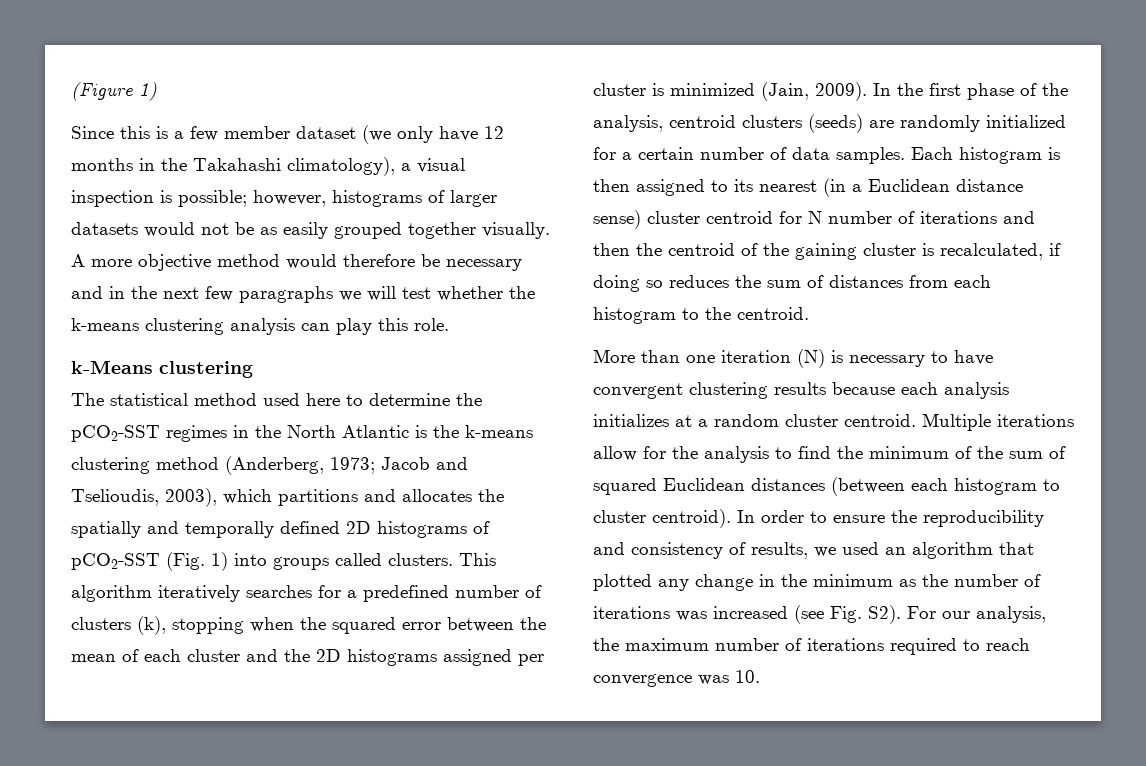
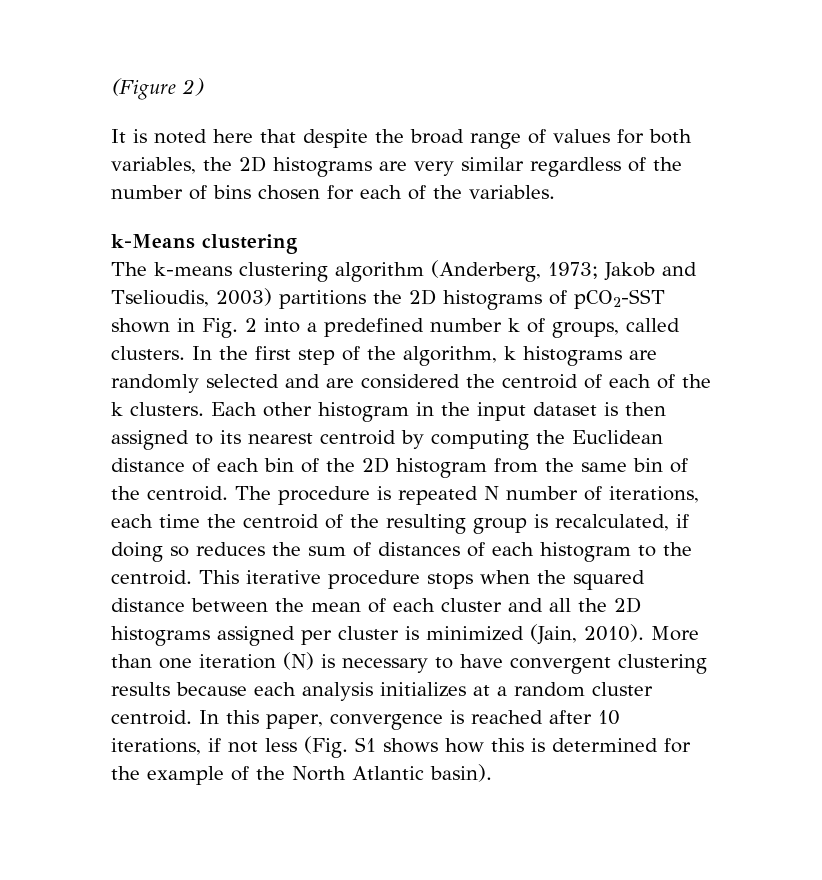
- (Figure 1)
- Since this is a few member dataset (we only have 12 months in the Takahashi climatology), a visual inspection is possible; however, histograms of larger datasets would not be as easily grouped together visually. A more objective method would therefore be necessary and in the next few paragraphs we will test whether the k-means clustering analysis can play this role.
+ (Figure 2)
+ It is noted here that despite the broad range of values for both variables, the 2D histograms are very similar regardless of the number of bins chosen for each of the variables.
  k-Means clustering
- The statistical method used here to determine the pCO2-SST regimes in the North Atlantic is the k-means clustering method (Anderberg, 1973; Jacob and Tselioudis, 2003), which partitions and allocates the spatially and temporally defined 2D histograms of pCO2-SST (Fig. 1) into groups called clusters. This algorithm iteratively searches for a predefined number of clusters (k), stopping when the squared error between the mean of each cluster and the 2D histograms assigned per cluster is minimized (Jain, 2009).
+ The k-means clustering algorithm (Anderberg, 1973; Jakob and Tselioudis, 2003) partitions the 2D histograms of pCO2-SST shown in Fig. 2 into a predefined number k of groups, called clusters.
- In the first phase of the analysis, centroid clusters (seeds) are randomly initialized for a certain number of data samples. Each histogram is then assigned to its nearest (in a Euclidean distance sense) cluster centroid for N number of iterations and then the centroid of the gaining cluster is recalculated, if doing so reduces the sum of distances from each histogram to the centroid.
- More than one iteration (N) is necessary to have convergent clustering results because each analysis initializes at a random cluster centroid.
+ In the first step of the algorithm, k histograms are randomly selected and are considered the centroid of each of the k clusters. Each other histogram in the input dataset is then assigned to its nearest centroid by computing the Euclidean distance of each bin of the 2D histogram from the same bin of the centroid. The procedure is repeated N number of iterations, each time the centroid of the resulting group is recalculated, if doing so reduces the sum of distances of each histogram to the centroid. This iterative procedure stops when the squared distance between the mean of each cluster and all the 2D histograms assigned per cluster is minimized (Jain, 2010). More than one iteration (N) is necessary to have convergent clustering results because each analysis initializes at a random cluster centroid.
- Multiple iterations allow for the analysis to find the minimum of the sum of squared Euclidean distances (between each histogram to cluster centroid). In order to ensure the reproducibility and consistency of results, we used an algorithm that plotted any change in the minimum as the number of iterations was increased (see Fig. S2). For our analysis, the maximum number of iterations required to reach convergence was 10.
+ In this paper, convergence is reached after 10 iterations, if not less (Fig. S1 shows how this is determined for the example of the North Atlantic basin).

